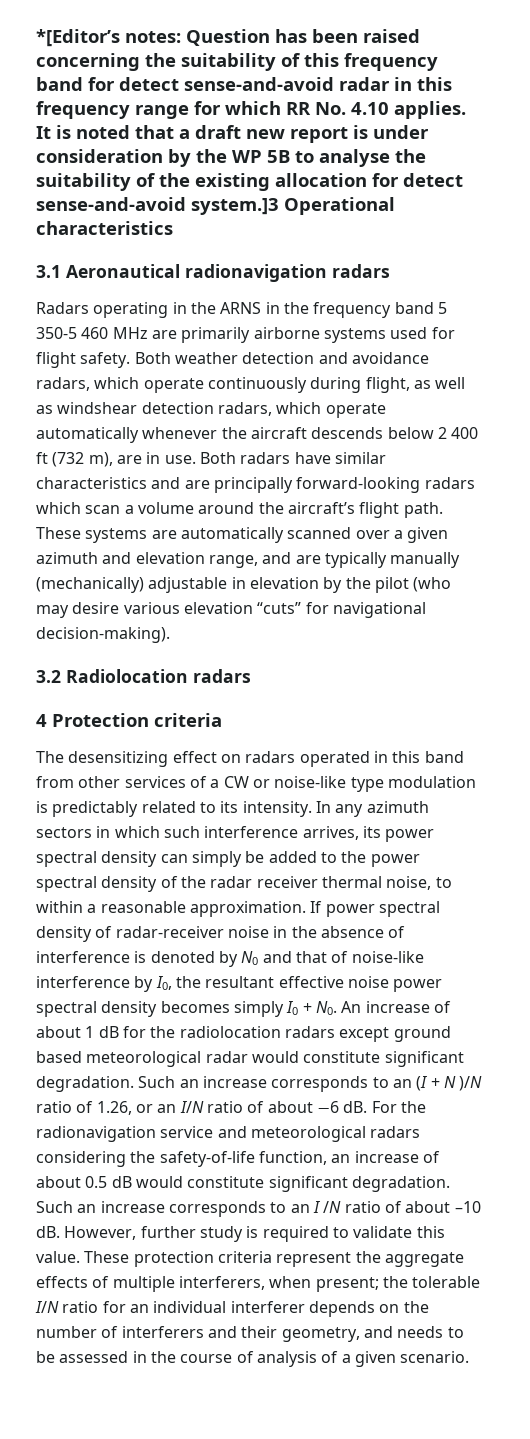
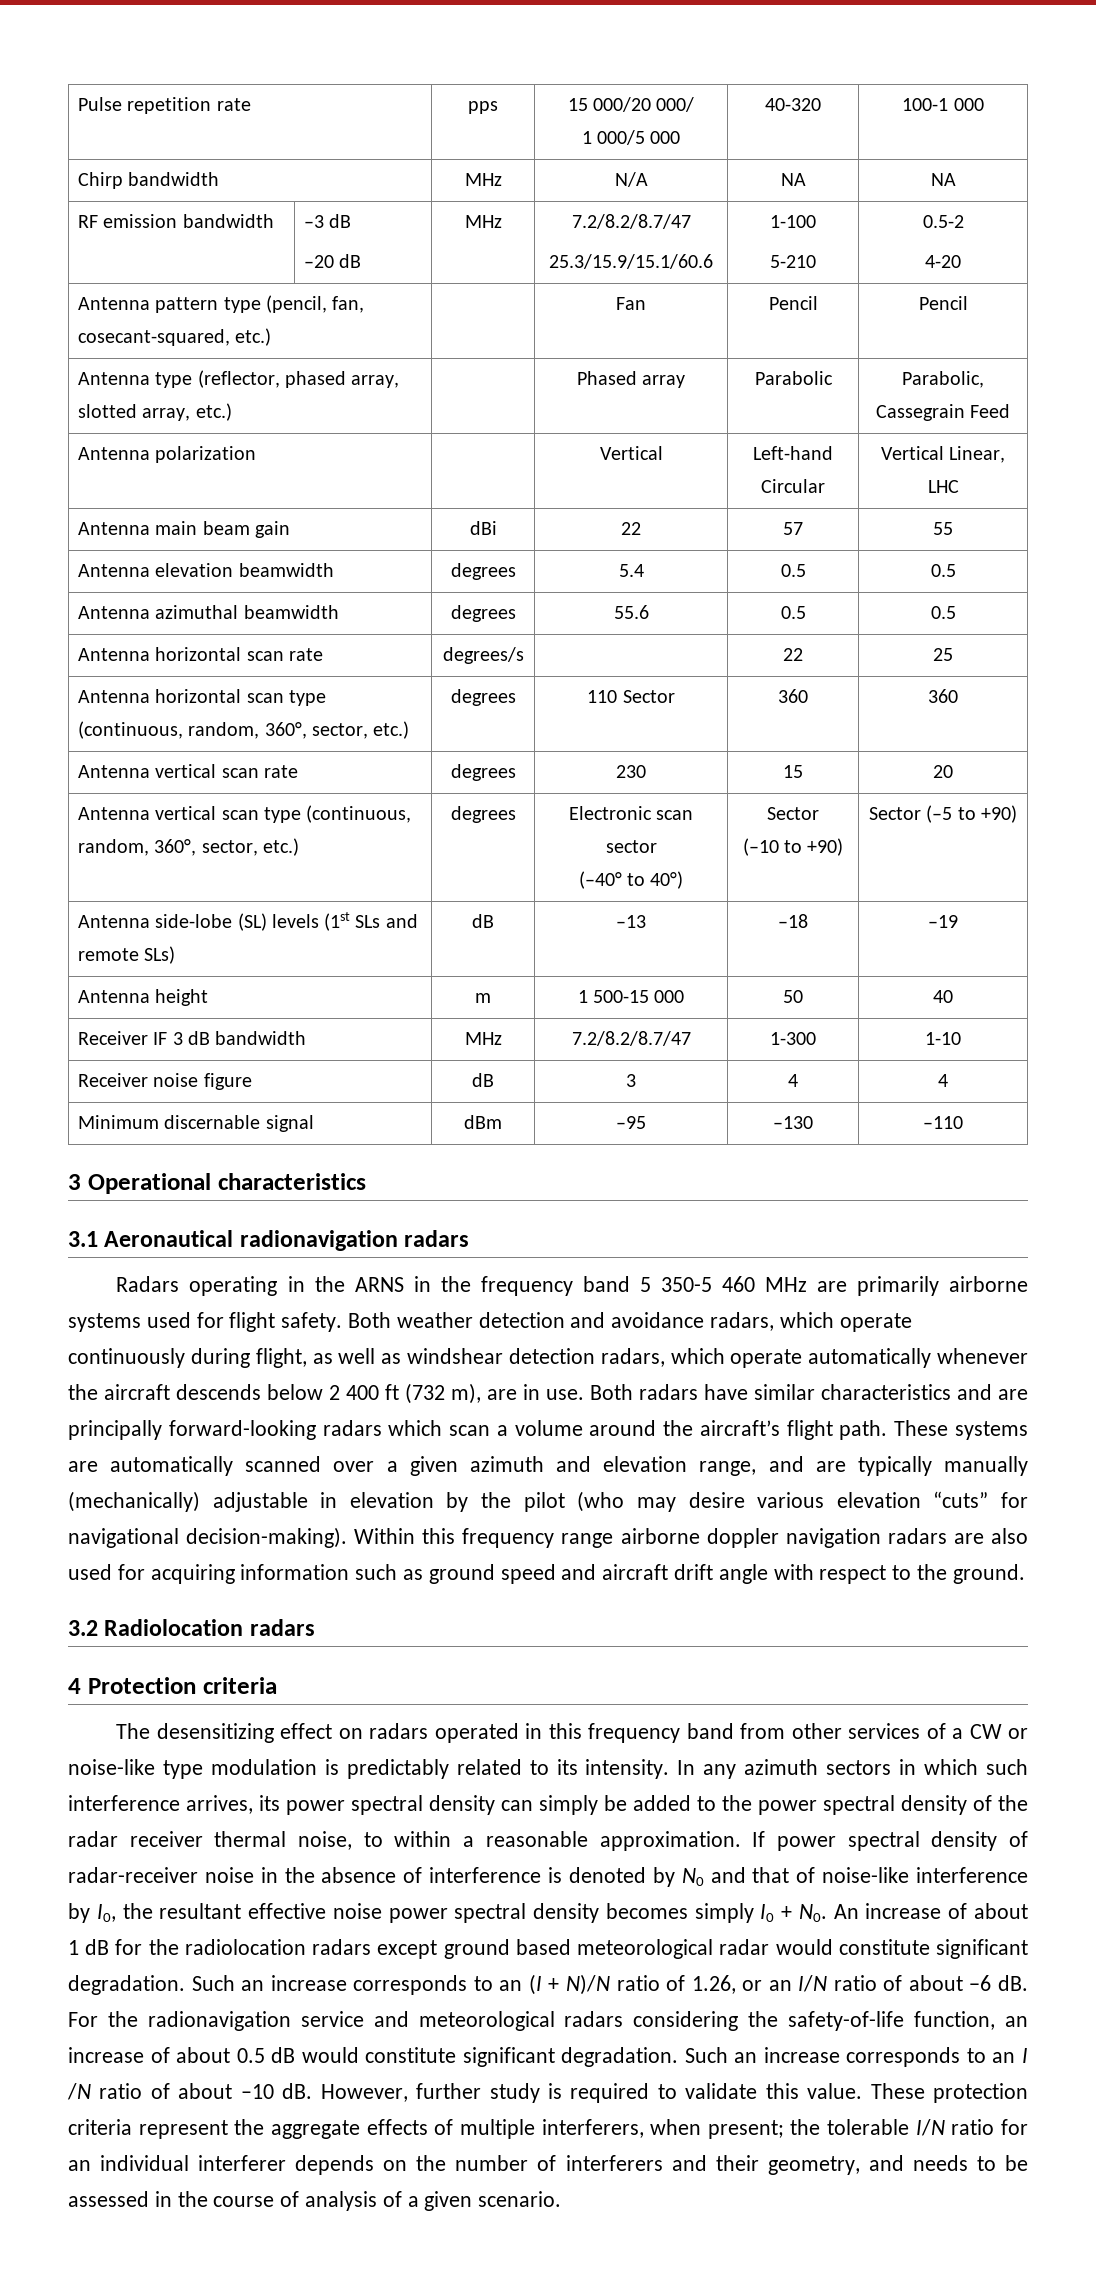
- *[Editor’s notes: Question has been raised concerning the suitability of this frequency band for detect sense-and-avoid radar in this frequency range for which RR No. 4.10 applies. It is noted that a draft new report is under consideration by the WP 5B to analyse the suitability of the existing allocation for detect sense-and-avoid system.]3 Operational characteristics
+ Pulse repetition rate | pps | 15 000/20 000/
+ 1 000/5 000 | 40-320 | 100-1 000
+ Chirp bandwidth | MHz | N/A | NA | NA
+ RF emission bandwidth | –3 dB
+ –20 dB | MHz | 7.2/8.2/8.7/47
+ 25.3/15.9/15.1/60.6 | 1-100
+ 5-210 | 0.5-2
+ 4-20
+ Antenna pattern type (pencil, fan, cosecant-squared, etc.) | | Fan | Pencil | Pencil
+ Antenna type (reflector, phased array, slotted array, etc.) | | Phased array | Parabolic | Parabolic, Cassegrain Feed
+ Antenna polarization | | Vertical | Left-hand Circular | Vertical Linear, LHC
+ Antenna main beam gain | dBi | 22 | 57 | 55
+ Antenna elevation beamwidth | degrees | 5.4 | 0.5 | 0.5
+ Antenna azimuthal beamwidth | degrees | 55.6 | 0.5 | 0.5
+ Antenna horizontal scan rate | degrees/s | | 22 | 25
+ Antenna horizontal scan type (continuous, random, 360°, sector, etc.) | degrees | 110 Sector | 360 | 360
+ Antenna vertical scan rate | degrees | 230 | 15 | 20
+ Antenna vertical scan type (continuous, random, 360°, sector, etc.) | degrees | Electronic scan sector
+ (–40° to 40°) | Sector
+ (–10 to +90) | Sector (–5 to +90)
+ Antenna side-lobe (SL) levels (1st SLs and remote SLs) | dB | –13 | –18 | –19
+ Antenna height | m | 1 500-15 000 | 50 | 40
+ Receiver IF 3 dB bandwidth | MHz | 7.2/8.2/8.7/47 | 1-300 | 1-10
+ Receiver noise figure | dB | 3 | 4 | 4
+ Minimum discernable signal | dBm | –95 | –130 | –110
+ 3 Operational characteristics
+ Within this frequency range airborne doppler navigation radars are also used for acquiring information such as ground speed and aircraft drift angle with respect to the ground.
- The desensitizing effect on radars operated in this band from other services of a CW or noise-like type modulation is predictably related to its intensity.
+ The desensitizing effect on radars operated in this frequency band from other services of a CW or noise-like type modulation is predictably related to its intensity.
- Such an increase corresponds to an (I + N )/N ratio of 1.26, or an I/N ratio of about −6 dB.
+ Such an increase corresponds to an (I + N)/N ratio of 1.26, or an I/N ratio of about −6 dB.

